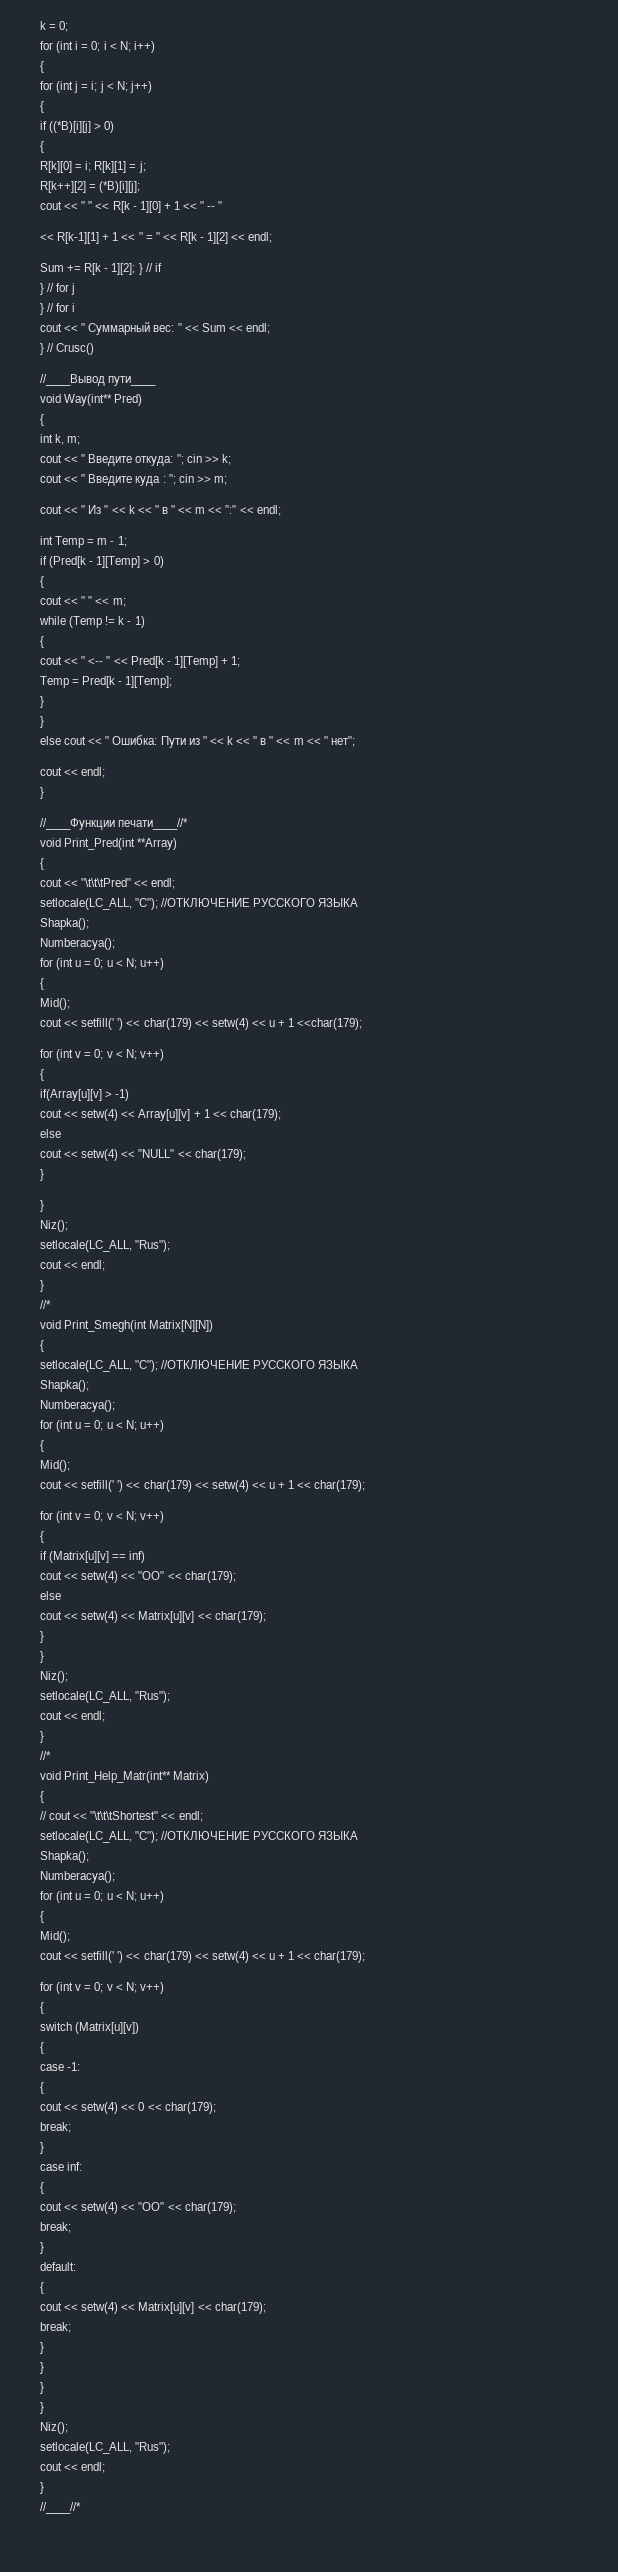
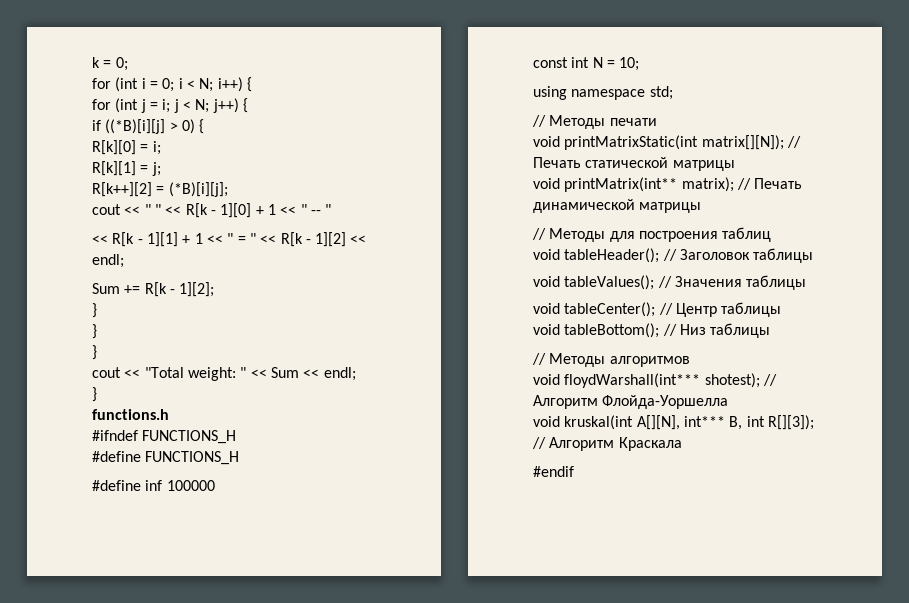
- for (int i = 0; i < N; i++)
- {
+ for (int i = 0; i < N; i++) {
- for (int j = i; j < N; j++)
- {
+ for (int j = i; j < N; j++) {
- if ((*B)[i][j] > 0)
- {
+ if ((*B)[i][j] > 0) {
- R[k][0] = i; R[k][1] = j;
+ R[k][0] = i;
+ R[k][1] = j;
- << R[k-1][1] + 1 << " = " << R[k - 1][2] << endl;
+ << R[k - 1][1] + 1 << " = " << R[k - 1][2] << endl;
- Sum += R[k - 1][2]; } // if
- } // for j
- } // for i
- cout << " Суммарный вес: " << Sum << endl;
- } // Crusc()
- //____Вывод пути____
- void Way(int** Pred)
- {
- int k, m;
- cout << " Введите откуда: "; cin >> k;
- cout << " Введите куда : "; cin >> m;
- cout << " Из " << k << " в " << m << ":" << endl;
- int Temp = m - 1;
- if (Pred[k - 1][Temp] > 0)
- {
- cout << " " << m;
- while (Temp != k - 1)
- {
- cout << " <-- " << Pred[k - 1][Temp] + 1;
- Temp = Pred[k - 1][Temp];
- }
- }
- else cout << " Ошибка: Пути из " << k << " в " << m << " нет";
- cout << endl;
- }
- //____Функции печати____//*
- void Print_Pred(int **Array)
- {
- cout << "\t\t\tPred" << endl;
- setlocale(LC_ALL, "C"); //ОТКЛЮЧЕНИЕ РУССКОГО ЯЗЫКА
- Shapka();
- Numberacya();
- for (int u = 0; u < N; u++)
- {
- Mid();
- cout << setfill(' ') << char(179) << setw(4) << u + 1 <<char(179);
- for (int v = 0; v < N; v++)
- {
- if(Array[u][v] > -1)
- cout << setw(4) << Array[u][v] + 1 << char(179);
- else
- cout << setw(4) << "NULL" << char(179);
- }
- }
- Niz();
- setlocale(LC_ALL, "Rus");
- cout << endl;
- }
- //*
- void Print_Smegh(int Matrix[N][N])
- {
- setlocale(LC_ALL, "C"); //ОТКЛЮЧЕНИЕ РУССКОГО ЯЗЫКА
- Shapka();
- Numberacya();
- for (int u = 0; u < N; u++)
- {
- Mid();
- cout << setfill(' ') << char(179) << setw(4) << u + 1 << char(179);
- for (int v = 0; v < N; v++)
- {
- if (Matrix[u][v] == inf)
- cout << setw(4) << "OO" << char(179);
- else
- cout << setw(4) << Matrix[u][v] << char(179);
- }
- }
- Niz();
- setlocale(LC_ALL, "Rus");
- cout << endl;
- }
- //*
- void Print_Help_Matr(int** Matrix)
- {
- // cout << "\t\t\tShortest" << endl;
- setlocale(LC_ALL, "C"); //ОТКЛЮЧЕНИЕ РУССКОГО ЯЗЫКА
- Shapka();
- Numberacya();
- for (int u = 0; u < N; u++)
- {
- Mid();
- cout << setfill(' ') << char(179) << setw(4) << u + 1 << char(179);
- for (int v = 0; v < N; v++)
- {
- switch (Matrix[u][v])
- {
- case -1:
- {
- cout << setw(4) << 0 << char(179);
- break;
- }
- case inf:
- {
- cout << setw(4) << "OO" << char(179);
- break;
- }
- default:
- {
- cout << setw(4) << Matrix[u][v] << char(179);
- break;
+ Sum += R[k - 1][2];
  }
  }
  }
+ cout << "Total weight: " << Sum << endl;
  }
- Niz();
- setlocale(LC_ALL, "Rus");
- cout << endl;
- }
- //____//*
+ functions.h
+ #ifndef FUNCTIONS_H
+ #define FUNCTIONS_H
+ #define inf 100000
+ const int N = 10;
+ using namespace std;
+ // Методы печати
+ void printMatrixStatic(int matrix[][N]); // Печать статической матрицы
+ void printMatrix(int** matrix); // Печать динамической матрицы
+ // Методы для построения таблиц
+ void tableHeader(); // Заголовок таблицы
+ void tableValues(); // Значения таблицы
+ void tableCenter(); // Центр таблицы
+ void tableBottom(); // Низ таблицы
+ // Методы алгоритмов
+ void floydWarshall(int*** shotest); // Алгоритм Флойда-Уоршелла
+ void kruskal(int A[][N], int*** B, int R[][3]); // Алгоритм Краскала
+ #endif

